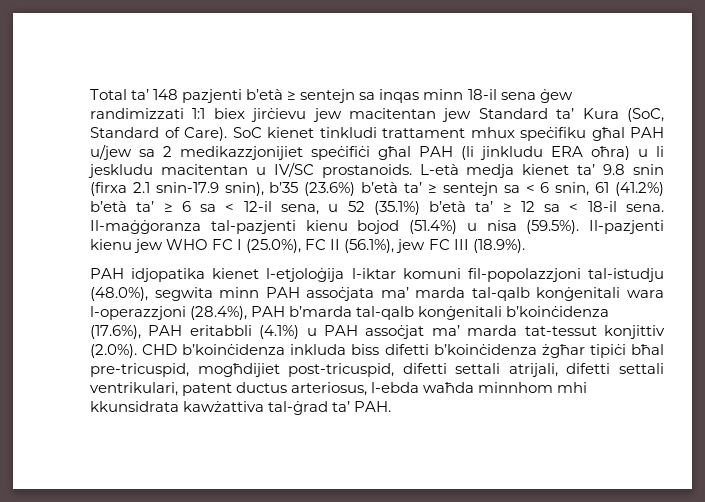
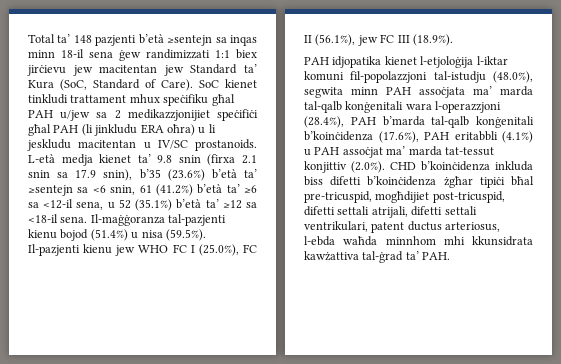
- Total ta’ 148 pazjenti b’età ≥ sentejn sa inqas minn 18-il sena ġew randimizzati 1:1 biex jirċievu jew macitentan jew Standard ta’ Kura (SoC, Standard of Care).
+ Total ta’ 148 pazjenti b’età ≥sentejn sa inqas minn 18-il sena ġew randimizzati 1:1 biex jirċievu jew macitentan jew Standard ta’ Kura (SoC, Standard of Care).
- L-età medja kienet ta’ 9.8 snin (firxa 2.1 snin-17.9 snin), b’35 (23.6%) b’età ta’ ≥ sentejn sa < 6 snin, 61 (41.2%) b’età ta’ ≥ 6 sa < 12-il sena, u 52 (35.1%) b’età ta’ ≥ 12 sa < 18-il sena.
+ L-età medja kienet ta’ 9.8 snin (firxa 2.1 snin sa 17.9 snin), b’35 (23.6%) b’età ta’ ≥sentejn sa <6 snin, 61 (41.2%) b’età ta’ ≥6 sa <12-il sena, u 52 (35.1%) b’età ta’ ≥12 sa <18-il sena.

